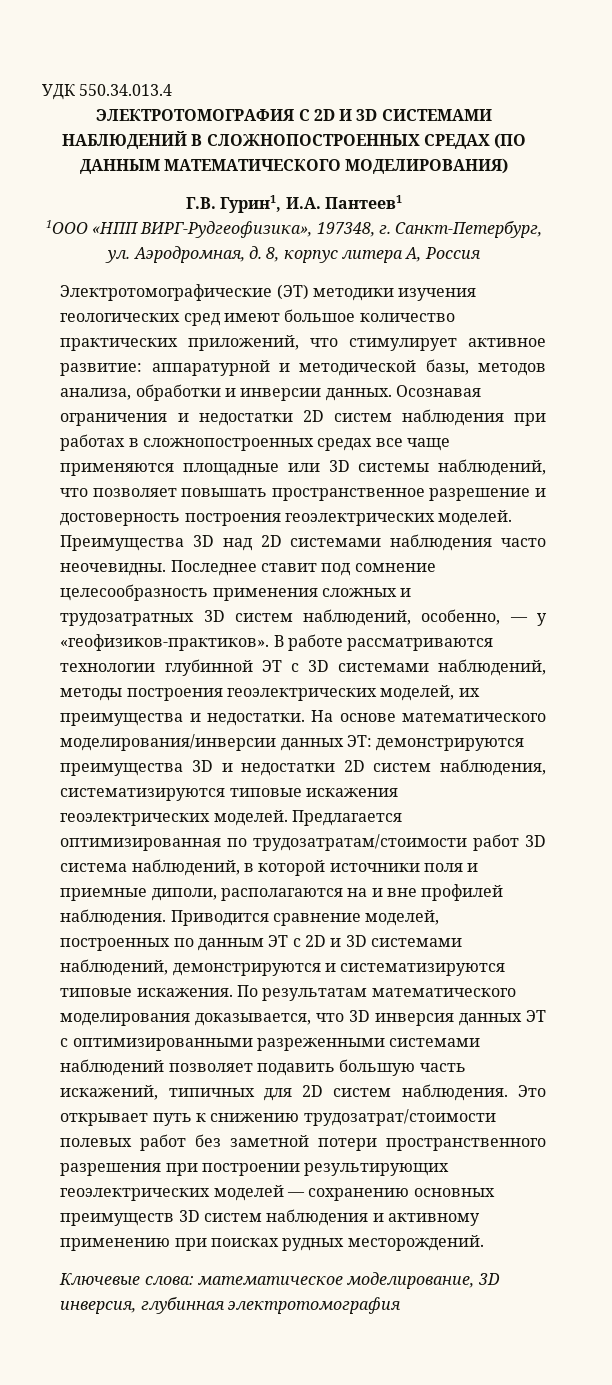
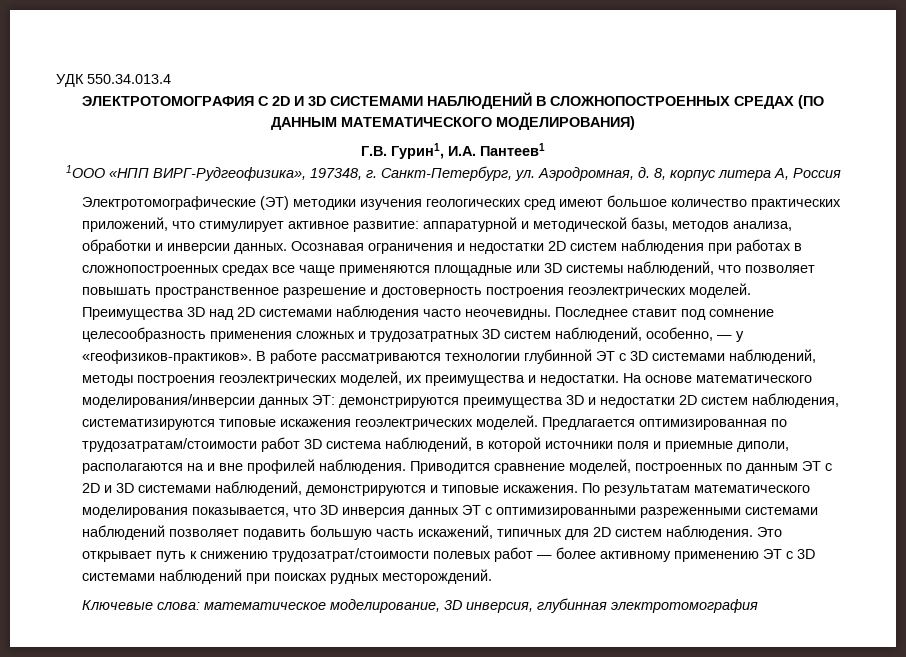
- Приводится сравнение моделей, построенных по данным ЭТ с 2D и 3D системами наблюдений, демонстрируются и систематизируются типовые искажения.
+ Приводится сравнение моделей, построенных по данным ЭТ с 2D и 3D системами наблюдений, демонстрируются и типовые искажения.
- По результатам математического моделирования доказывается, что 3D инверсия данных ЭТ с оптимизированными разреженными системами наблюдений позволяет подавить большую часть искажений, типичных для 2D систем наблюдения.
+ По результатам математического моделирования показывается, что 3D инверсия данных ЭТ с оптимизированными разреженными системами наблюдений позволяет подавить большую часть искажений, типичных для 2D систем наблюдения.
- Это открывает путь к снижению трудозатрат/стоимости полевых работ без заметной потери пространственного разрешения при построении результирующих геоэлектрических моделей — сохранению основных преимуществ 3D систем наблюдения и активному применению при поисках рудных месторождений.
+ Это открывает путь к снижению трудозатрат/стоимости полевых работ — более активному применению ЭТ с 3D системами наблюдений при поисках рудных месторождений.

